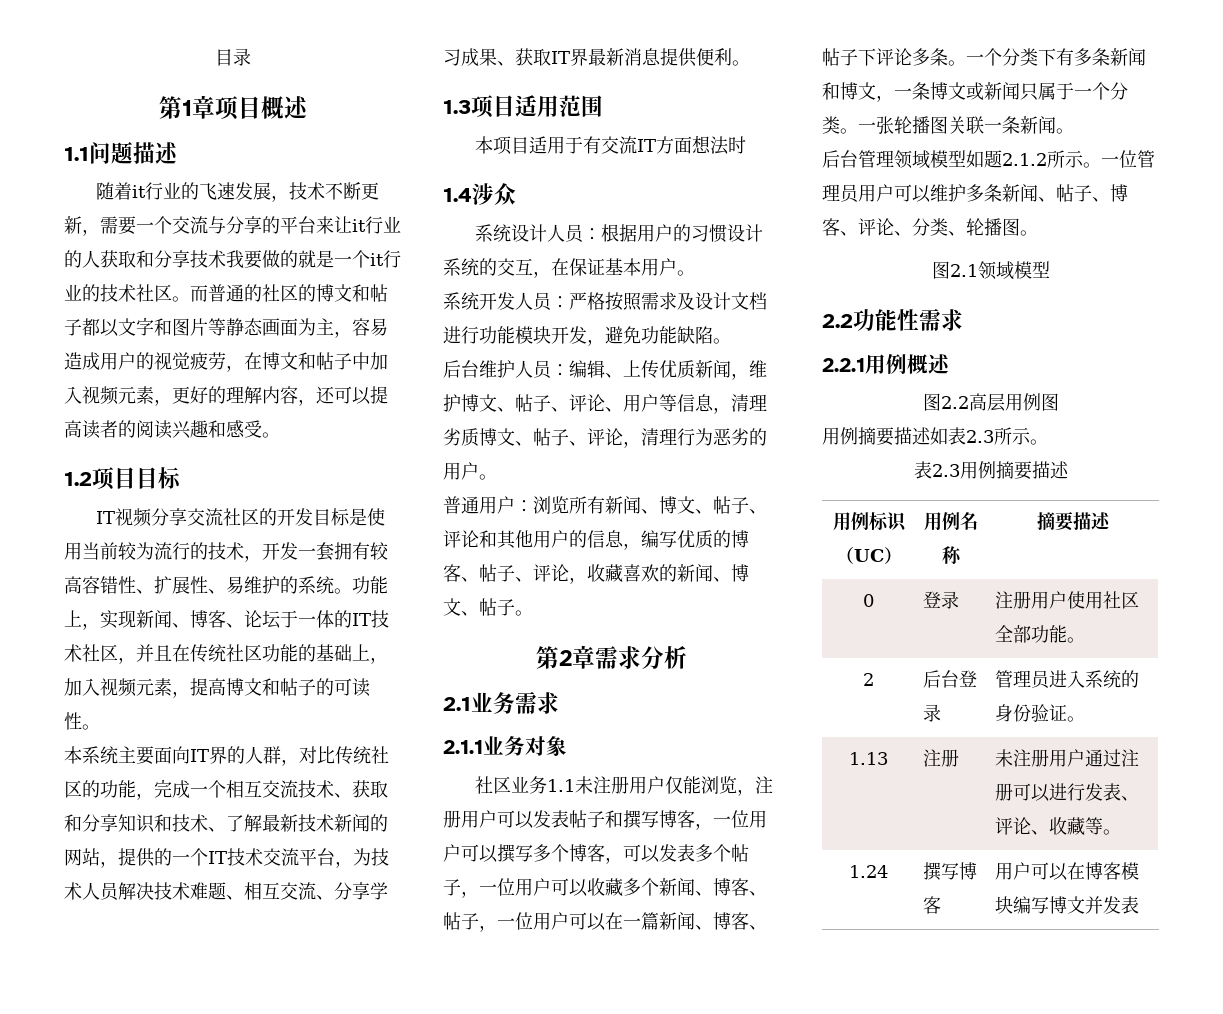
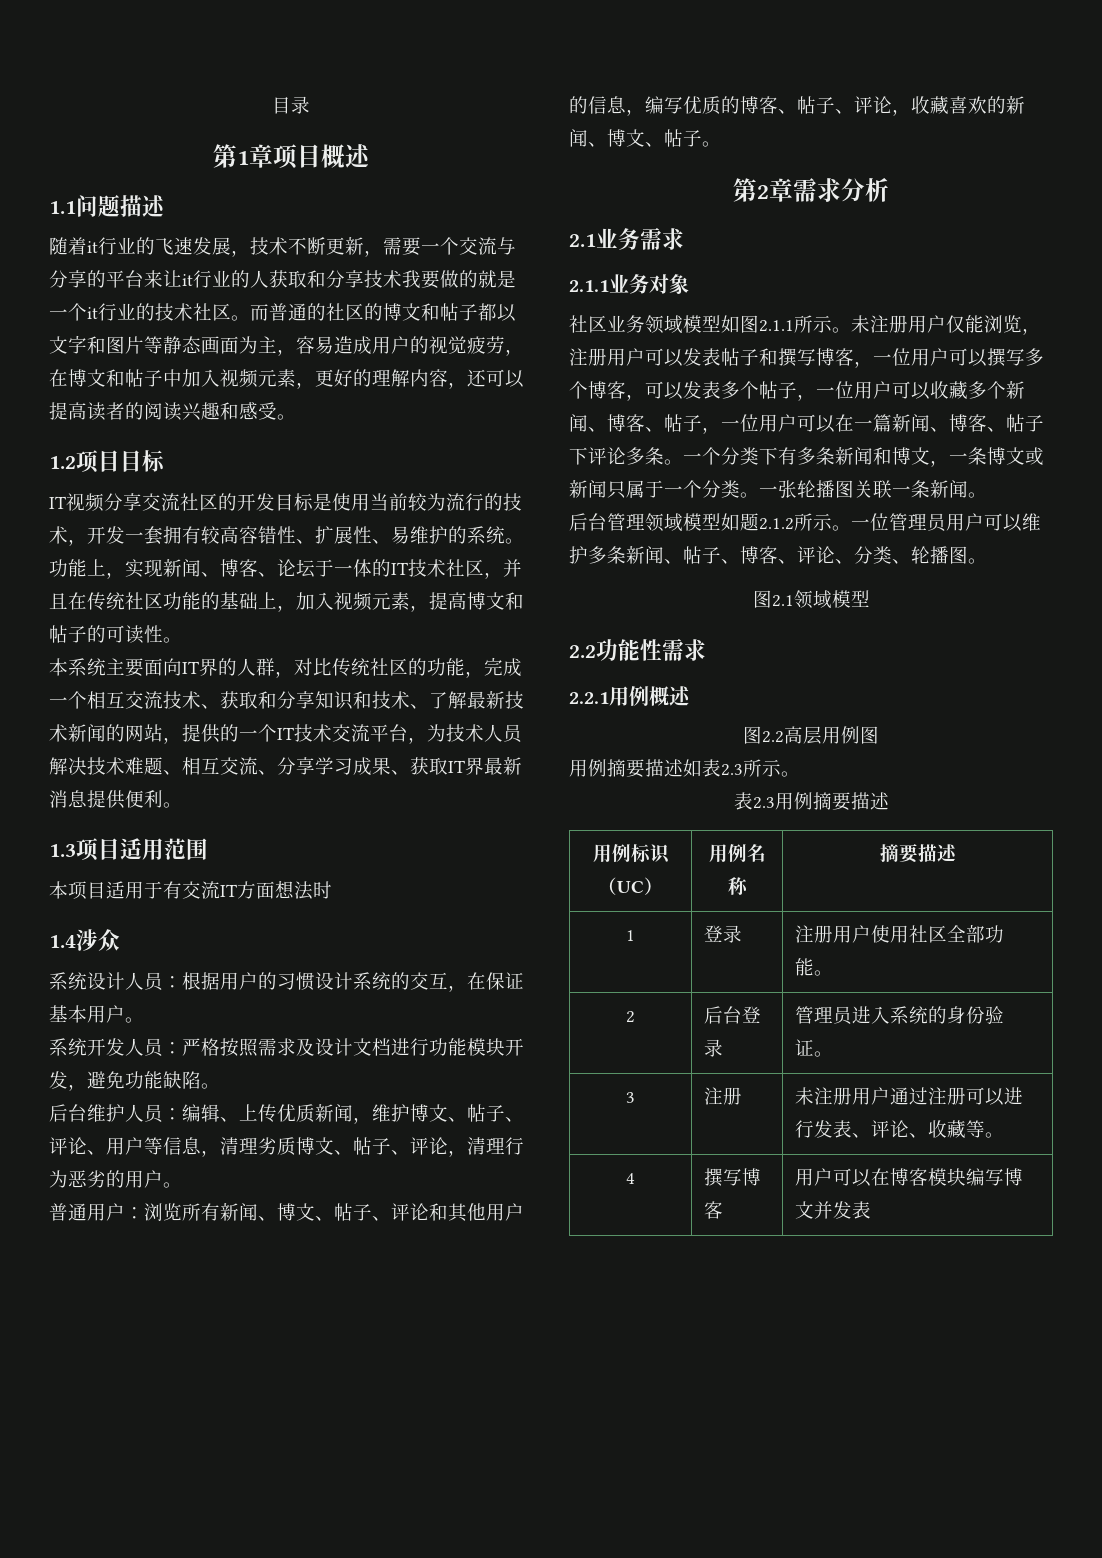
- 社区业务1.1未注册用户仅能浏览，注册用户可以发表帖子和撰写博客，一位用户可以撰写多个博客，可以发表多个帖子，一位用户可以收藏多个新闻、博客、帖子，一位用户可以在一篇新闻、博客、帖子下评论多条。
+ 社区业务领域模型如图2.1.1所示。未注册用户仅能浏览，注册用户可以发表帖子和撰写博客，一位用户可以撰写多个博客，可以发表多个帖子，一位用户可以收藏多个新闻、博客、帖子，一位用户可以在一篇新闻、博客、帖子下评论多条。
- 0 | 登录 | 注册用户使用社区全部功能。
+ 1 | 登录 | 注册用户使用社区全部功能。
- 1.13 | 注册 | 未注册用户通过注册可以进行发表、评论、收藏等。
+ 3 | 注册 | 未注册用户通过注册可以进行发表、评论、收藏等。
- 1.24 | 撰写博客 | 用户可以在博客模块编写博文并发表
+ 4 | 撰写博客 | 用户可以在博客模块编写博文并发表

